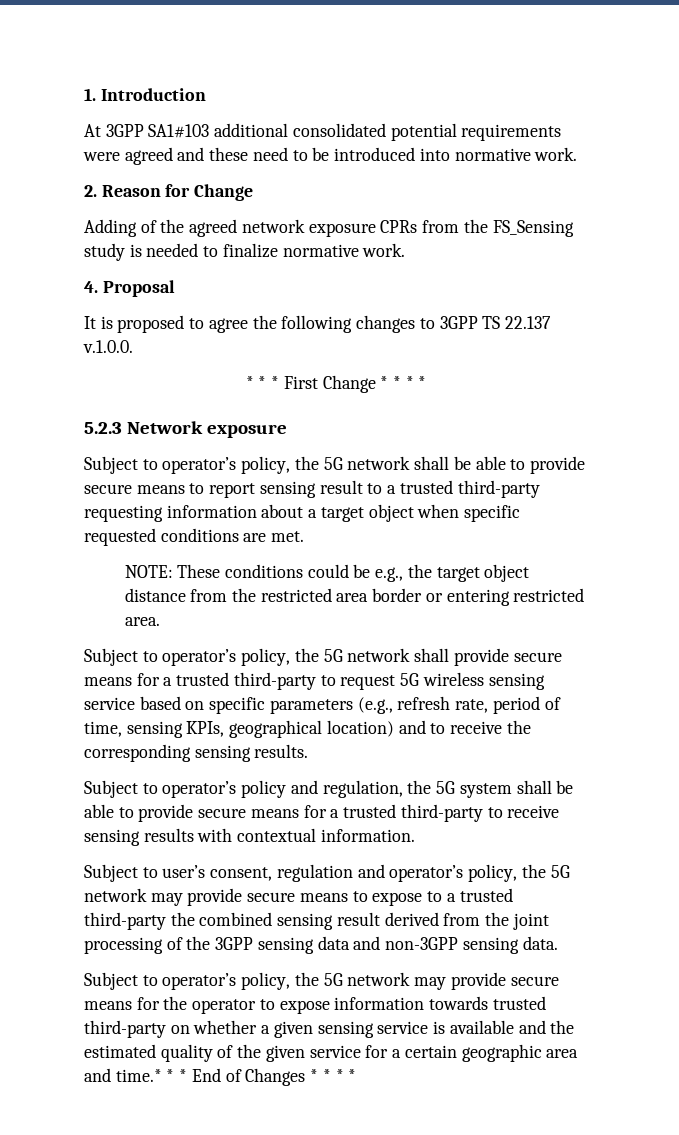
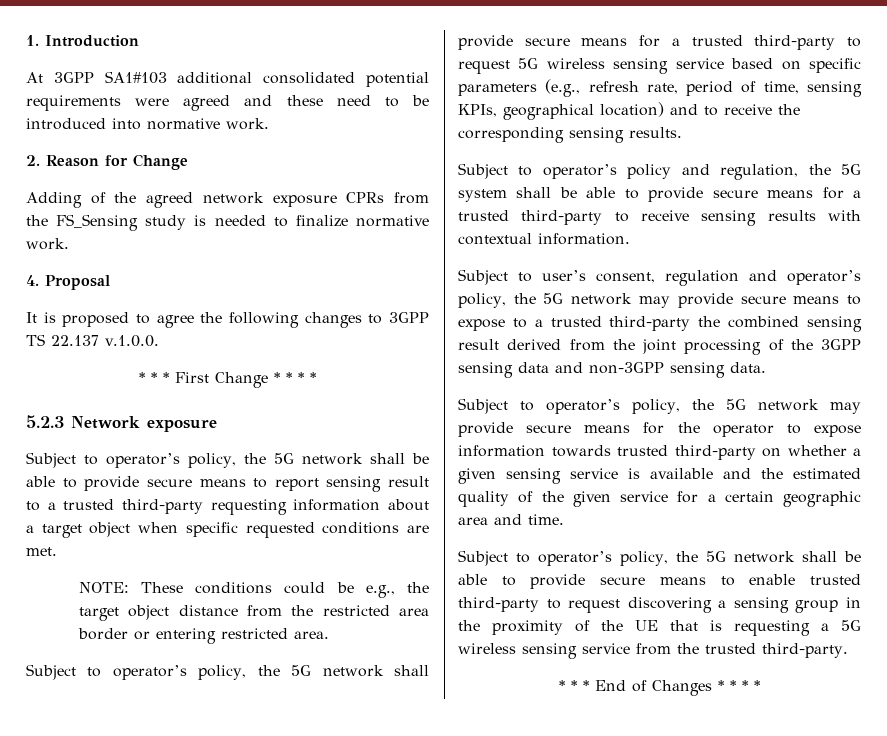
- Subject to operator’s policy, the 5G network may provide secure means for the operator to expose information towards trusted third-party on whether a given sensing service is available and the estimated quality of the given service for a certain geographic area and time.* * * End of Changes * * * *
+ Subject to operator’s policy, the 5G network may provide secure means for the operator to expose information towards trusted third-party on whether a given sensing service is available and the estimated quality of the given service for a certain geographic area and time.
+ Subject to operator’s policy, the 5G network shall be able to provide secure means to enable trusted third-party to request discovering a sensing group in the proximity of the UE that is requesting a 5G wireless sensing service from the trusted third-party.
+ * * * End of Changes * * * *

